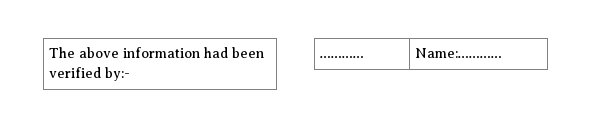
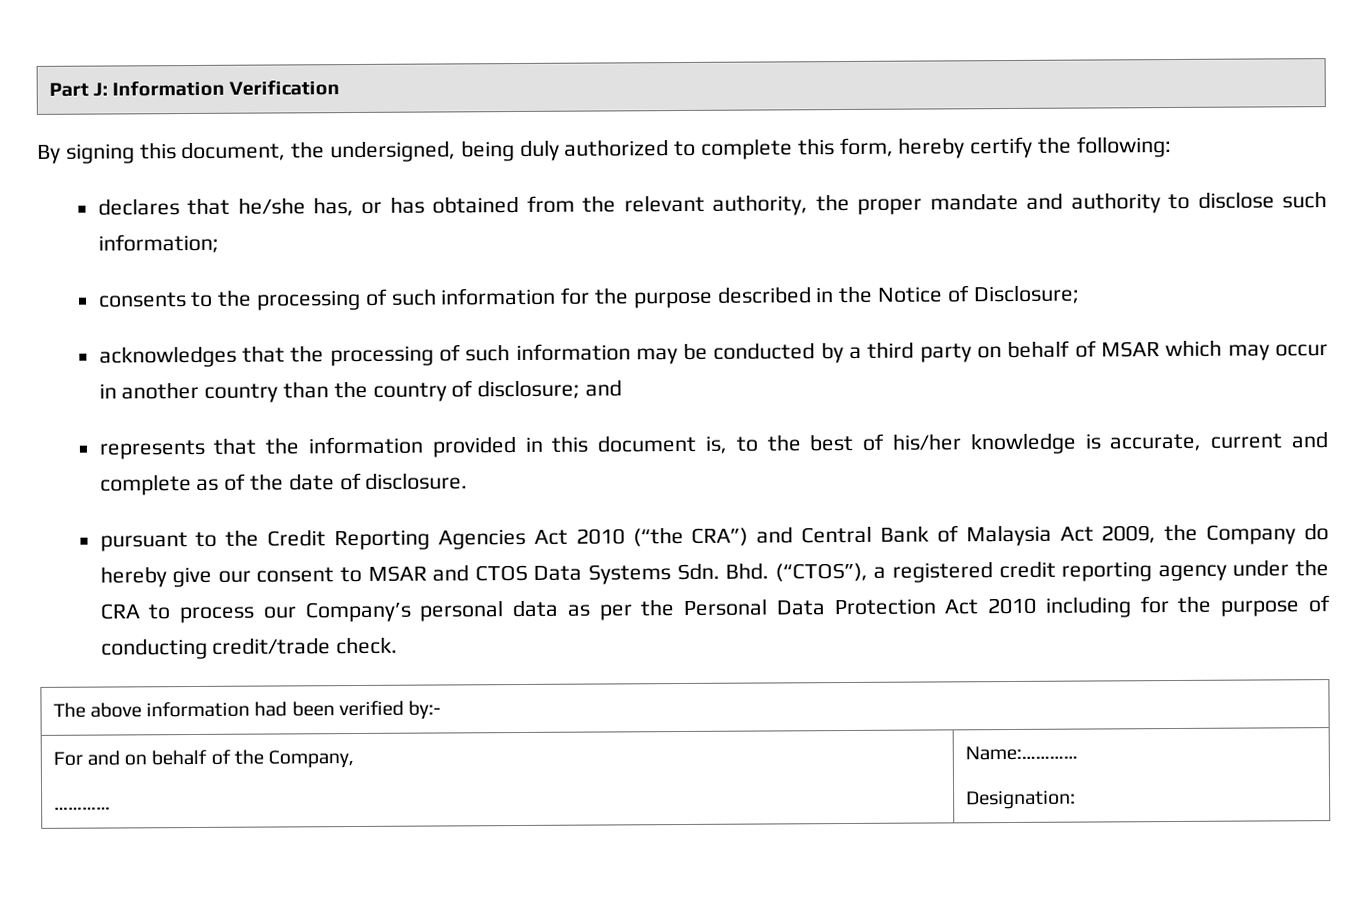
+ Part J: Information Verification
+ By signing this document, the undersigned, being duly authorized to complete this form, hereby certify the following:
+ declares that he/she has, or has obtained from the relevant authority, the proper mandate and authority to disclose such information;
+ consents to the processing of such information for the purpose described in the Notice of Disclosure;
+ acknowledges that the processing of such information may be conducted by a third party on behalf of MSAR which may occur in another country than the country of disclosure; and
+ represents that the information provided in this document is, to the best of his/her knowledge is accurate, current and complete as of the date of disclosure.
+ pursuant to the Credit Reporting Agencies Act 2010 (“the CRA”) and Central Bank of Malaysia Act 2009, the Company do hereby give our consent to MSAR and CTOS Data Systems Sdn. Bhd. (“CTOS”), a registered credit reporting agency under the CRA to process our Company’s personal data as per the Personal Data Protection Act 2010 including for the purpose of conducting credit/trade check.
+ For and on behalf of the Company,
  ………… | Name:…………
+ Designation:

